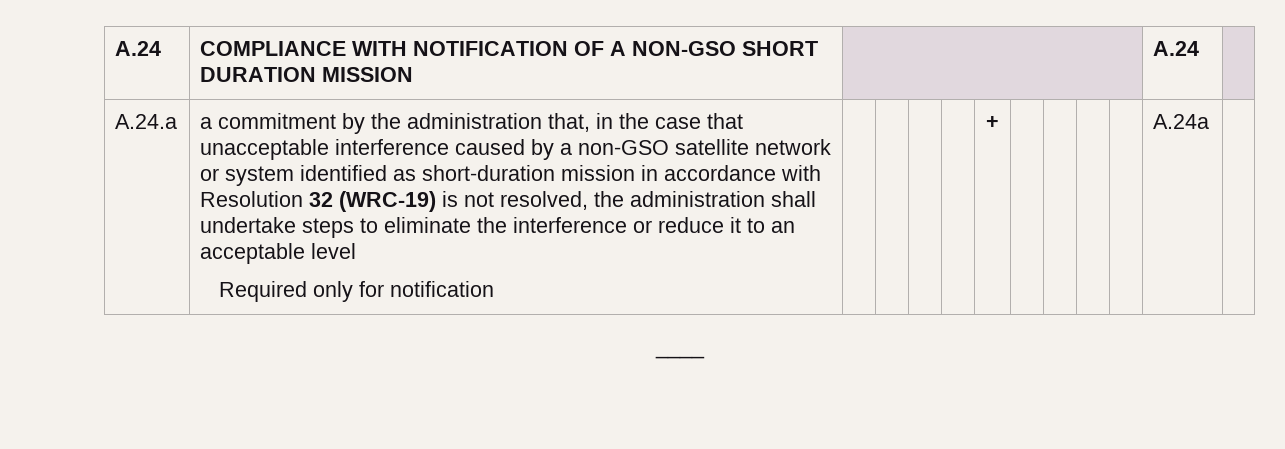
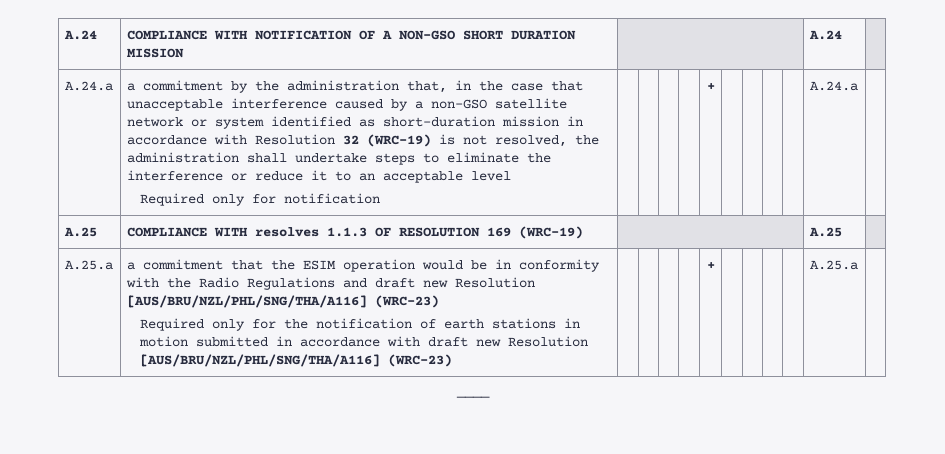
- + | | | | | A.24a
+ + | | | | | A.24.a |
+ A.25 | COMPLIANCE WITH resolves 1.1.3 OF RESOLUTION 169 (WRC-19) | | A.25 |
+ A.25.a | a commitment that the ESIM operation would be in conformity with the Radio Regulations and draft new Resolution [AUS/BRU/NZL/PHL/SNG/THA/A116] (WRC-23)
+ Required only for the notification of earth stations in motion submitted in accordance with draft new Resolution [AUS/BRU/NZL/PHL/SNG/THA/A116] (WRC-23) | | | | | + | | | | | A.25.a

